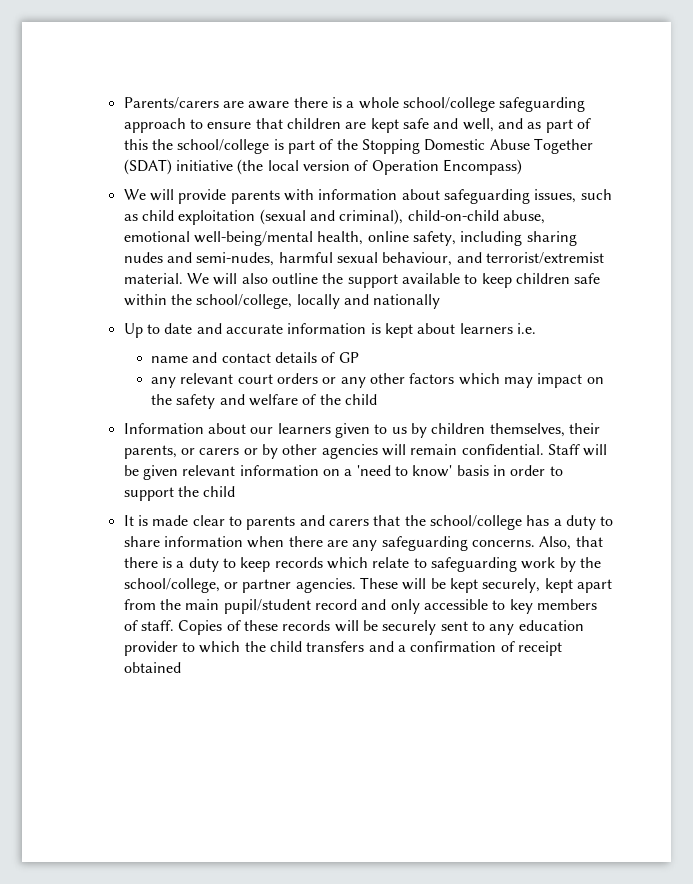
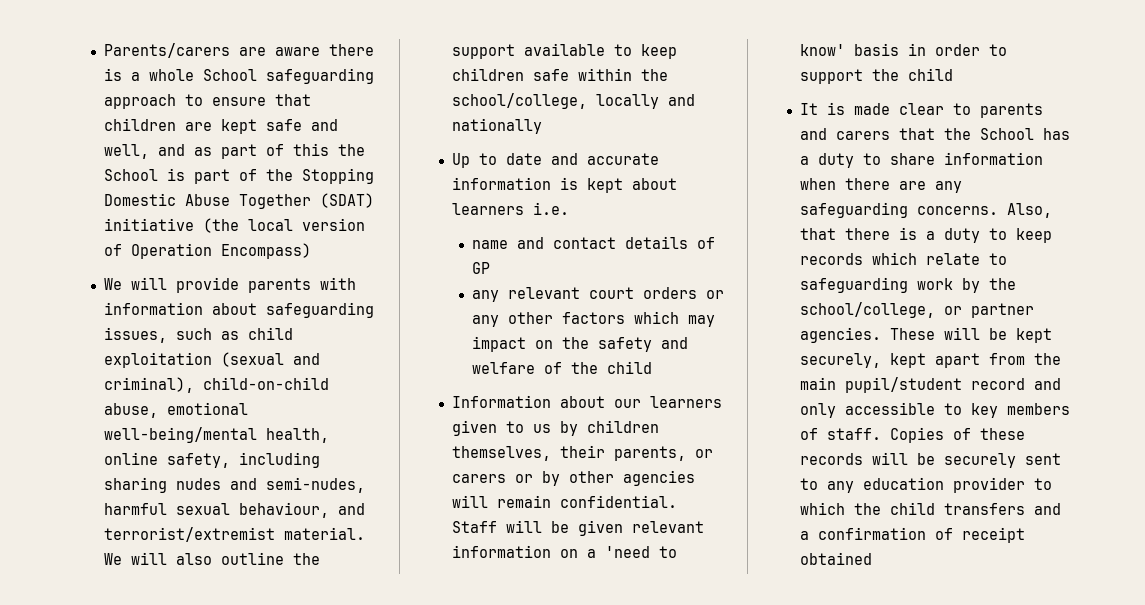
- Parents/carers are aware there is a whole school/college safeguarding approach to ensure that children are kept safe and well, and as part of this the school/college is part of the Stopping Domestic Abuse Together (SDAT) initiative (the local version of Operation Encompass)
+ Parents/carers are aware there is a whole School safeguarding approach to ensure that children are kept safe and well, and as part of this the School is part of the Stopping Domestic Abuse Together (SDAT) initiative (the local version of Operation Encompass)
- It is made clear to parents and carers that the school/college has a duty to share information when there are any safeguarding concerns.
+ It is made clear to parents and carers that the School has a duty to share information when there are any safeguarding concerns.

